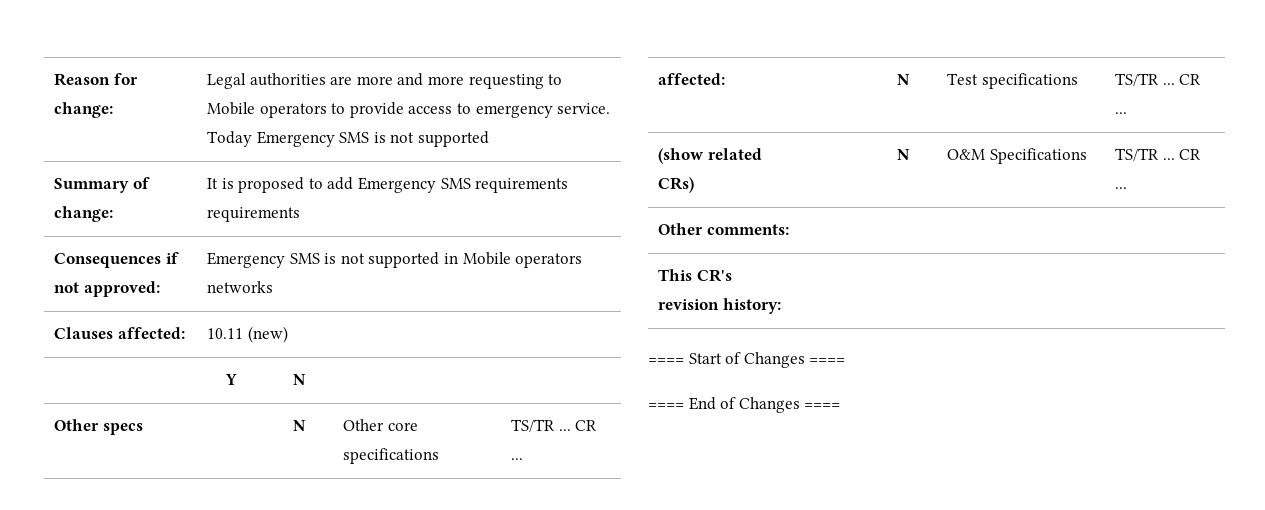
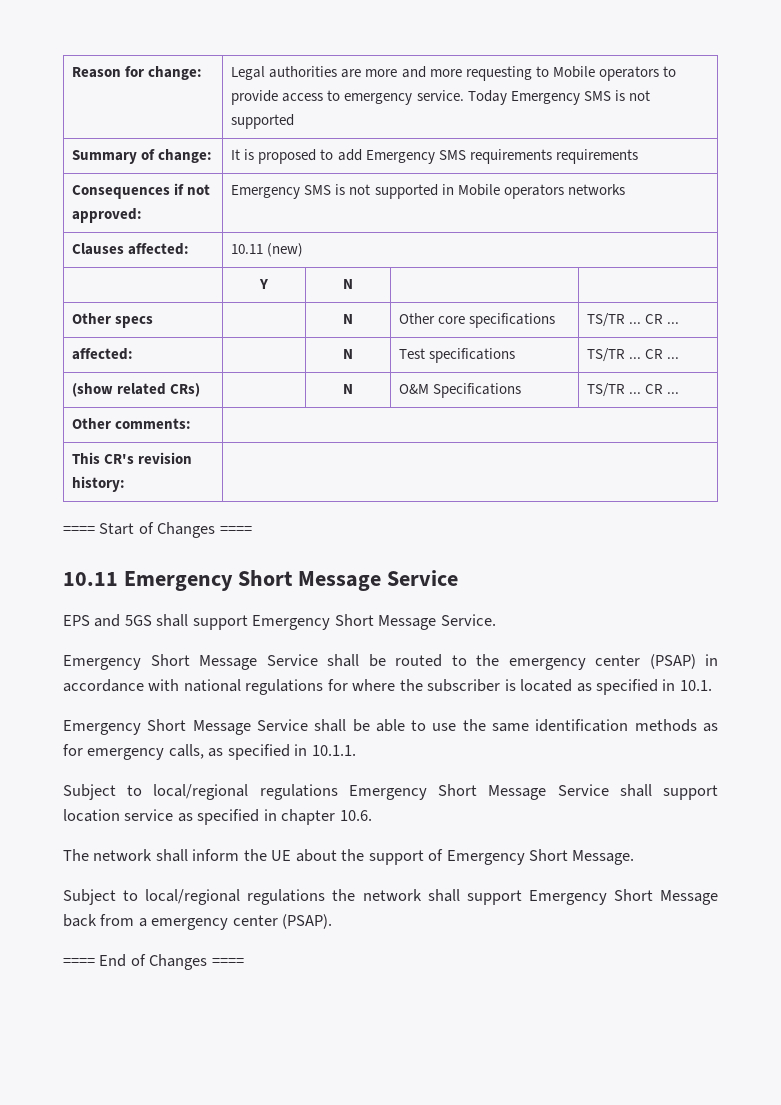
+ 10.11 Emergency Short Message Service
+ EPS and 5GS shall support Emergency Short Message Service.
+ Emergency Short Message Service shall be routed to the emergency center (PSAP) in accordance with national regulations for where the subscriber is located as specified in 10.1.
+ Emergency Short Message Service shall be able to use the same identification methods as for emergency calls, as specified in 10.1.1.
+ Subject to local/regional regulations Emergency Short Message Service shall support location service as specified in chapter 10.6.
+ The network shall inform the UE about the support of Emergency Short Message.
+ Subject to local/regional regulations the network shall support Emergency Short Message back from a emergency center (PSAP).

